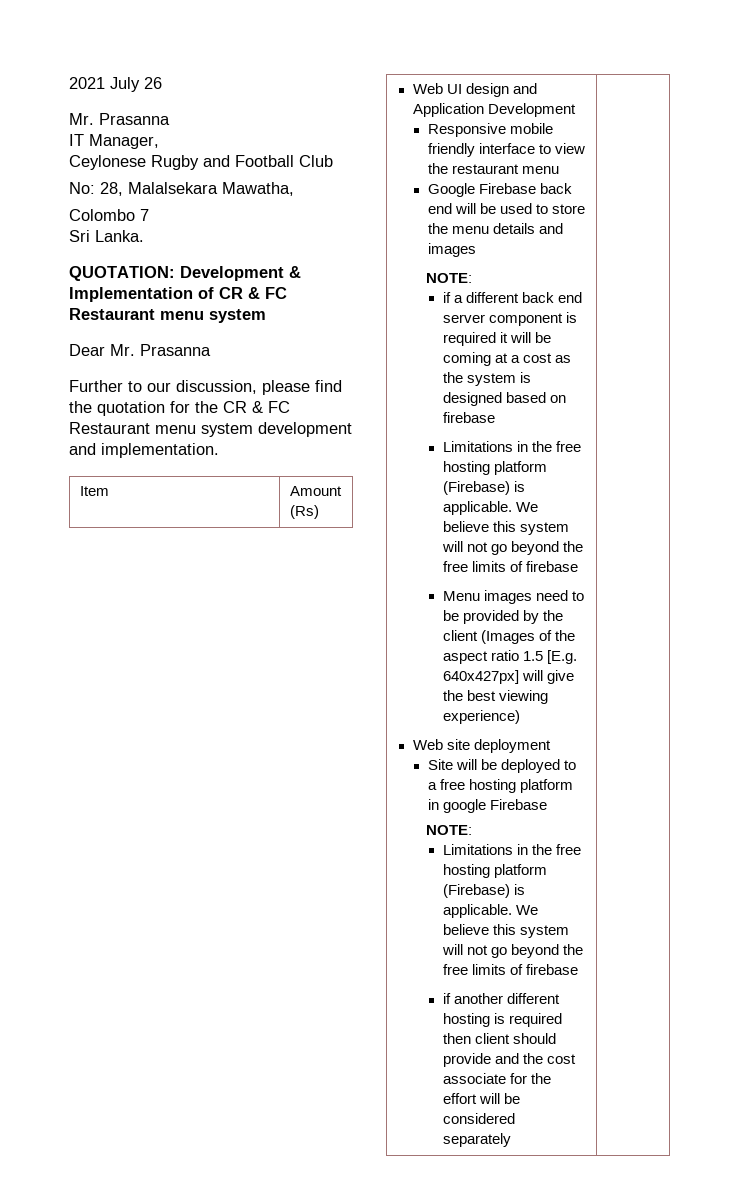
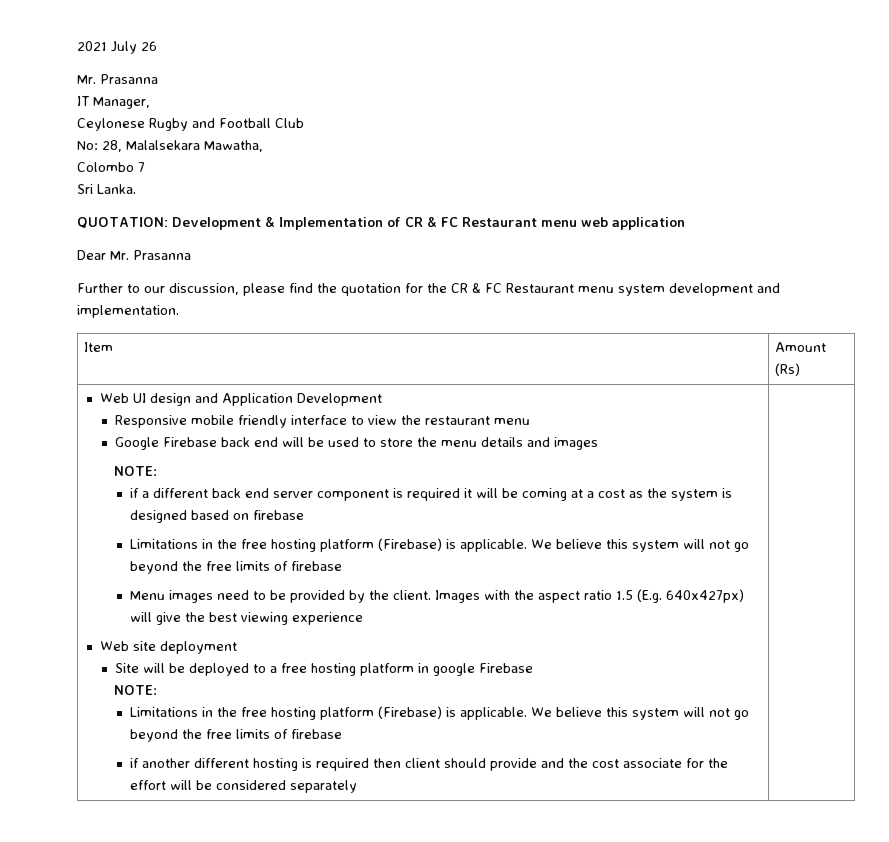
- QUOTATION: Development & Implementation of CR & FC Restaurant menu system
+ QUOTATION: Development & Implementation of CR & FC Restaurant menu web application
- Menu images need to be provided by the client (Images of the aspect ratio 1.5 [E.g. 640x427px] will give the best viewing experience)
+ Menu images need to be provided by the client. Images with the aspect ratio 1.5 (E.g. 640x427px) will give the best viewing experience

